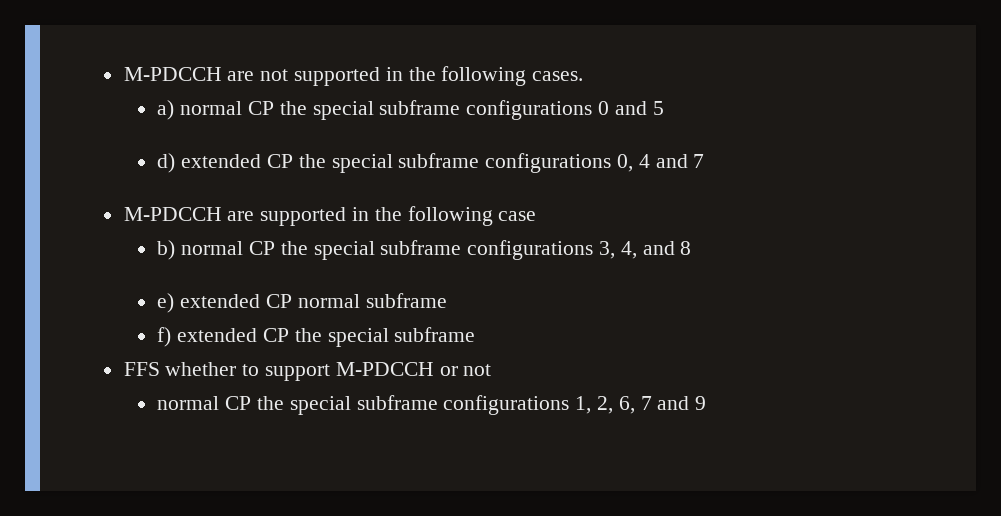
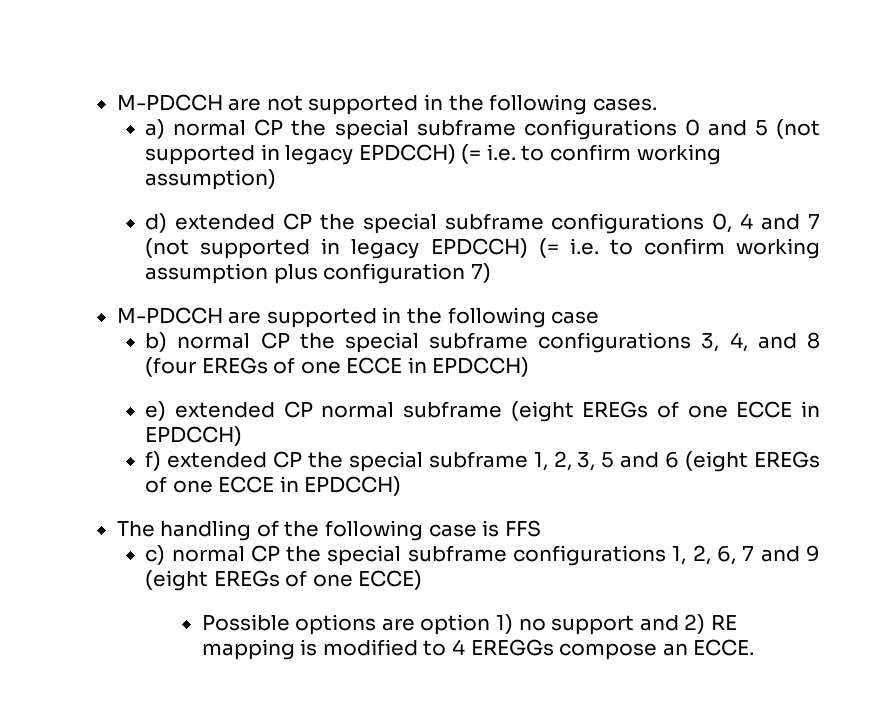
- a) normal CP the special subframe configurations 0 and 5
+ a) normal CP the special subframe configurations 0 and 5 (not supported in legacy EPDCCH) (= i.e. to confirm working assumption)
- d) extended CP the special subframe configurations 0, 4 and 7
+ d) extended CP the special subframe configurations 0, 4 and 7 (not supported in legacy EPDCCH) (= i.e. to confirm working assumption plus configuration 7)
- b) normal CP the special subframe configurations 3, 4, and 8
+ b) normal CP the special subframe configurations 3, 4, and 8 (four EREGs of one ECCE in EPDCCH)
- e) extended CP normal subframe
+ e) extended CP normal subframe (eight EREGs of one ECCE in EPDCCH)
- f) extended CP the special subframe
- FFS whether to support M-PDCCH or not
- normal CP the special subframe configurations 1, 2, 6, 7 and 9
+ f) extended CP the special subframe 1, 2, 3, 5 and 6 (eight EREGs of one ECCE in EPDCCH)
+ The handling of the following case is FFS
+ c) normal CP the special subframe configurations 1, 2, 6, 7 and 9 (eight EREGs of one ECCE)
+ Possible options are option 1) no support and 2) RE mapping is modified to 4 EREGGs compose an ECCE.

